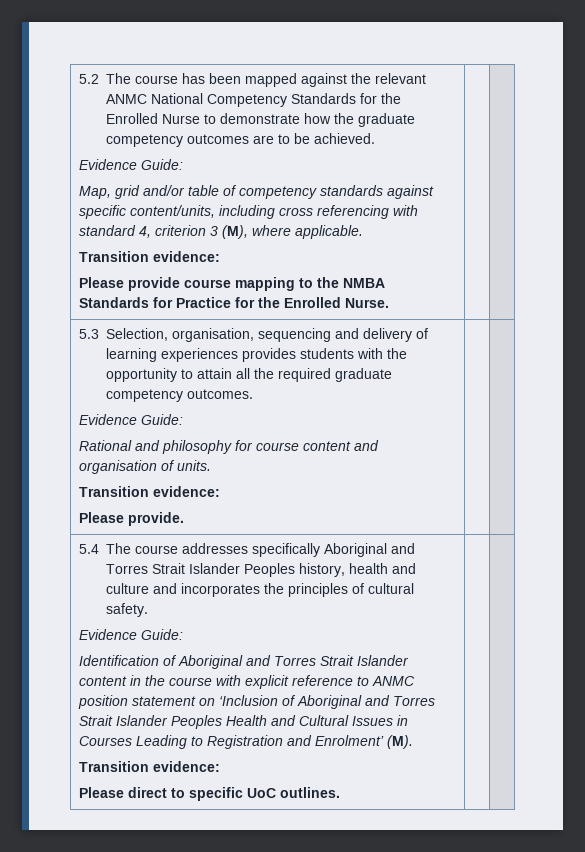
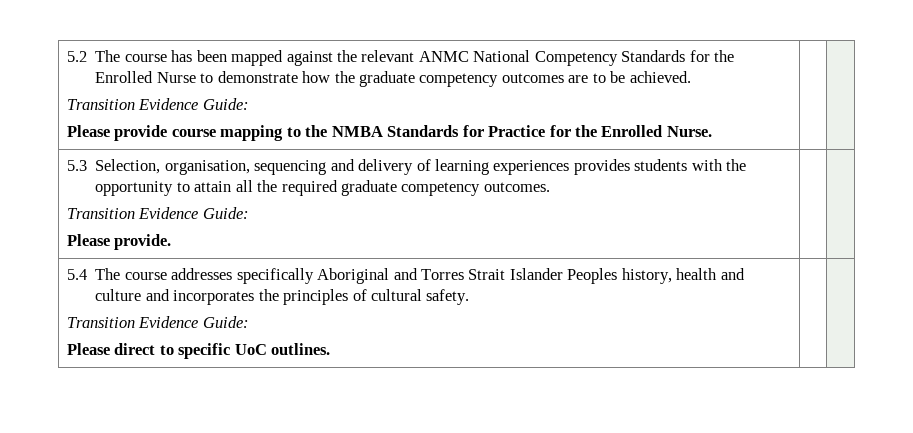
  5.2 The course has been mapped against the relevant ANMC National Competency Standards for the Enrolled Nurse to demonstrate how the graduate competency outcomes are to be achieved.
- Evidence Guide:
- Map, grid and/or table of competency standards against specific content/units, including cross referencing with standard 4, criterion 3 (M), where applicable.
- Transition evidence:
+ Transition Evidence Guide:
  5.3 Selection, organisation, sequencing and delivery of learning experiences provides students with the opportunity to attain all the required graduate competency outcomes.
- Evidence Guide:
- Rational and philosophy for course content and organisation of units.
- Transition evidence:
+ Transition Evidence Guide:
  5.4 The course addresses specifically Aboriginal and Torres Strait Islander Peoples history, health and culture and incorporates the principles of cultural safety.
- Evidence Guide:
- Identification of Aboriginal and Torres Strait Islander content in the course with explicit reference to ANMC position statement on ‘Inclusion of Aboriginal and Torres Strait Islander Peoples Health and Cultural Issues in Courses Leading to Registration and Enrolment’ (M).
- Transition evidence:
+ Transition Evidence Guide:

